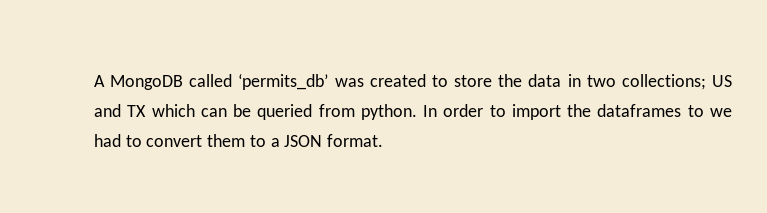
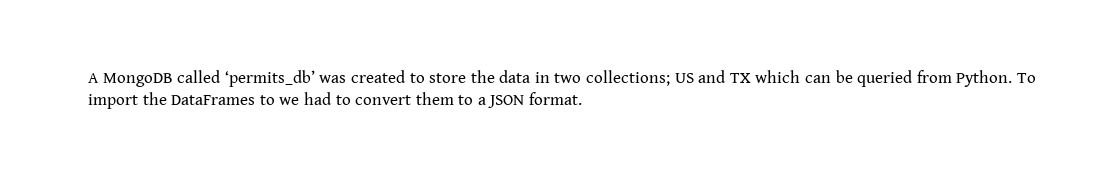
- A MongoDB called ‘permits_db’ was created to store the data in two collections; US and TX which can be queried from python. In order to import the dataframes to we had to convert them to a JSON format.
+ A MongoDB called ‘permits_db’ was created to store the data in two collections; US and TX which can be queried from Python. To import the DataFrames to we had to convert them to a JSON format.

